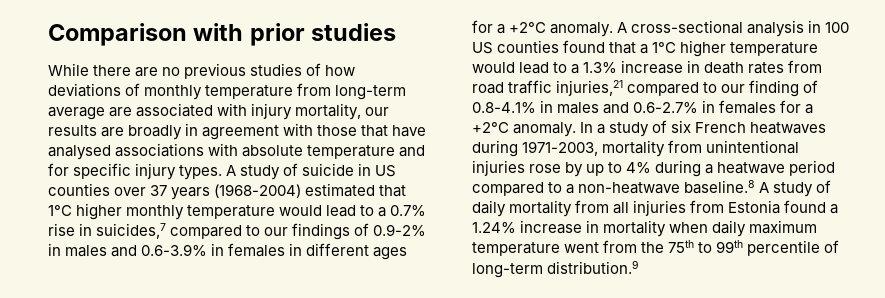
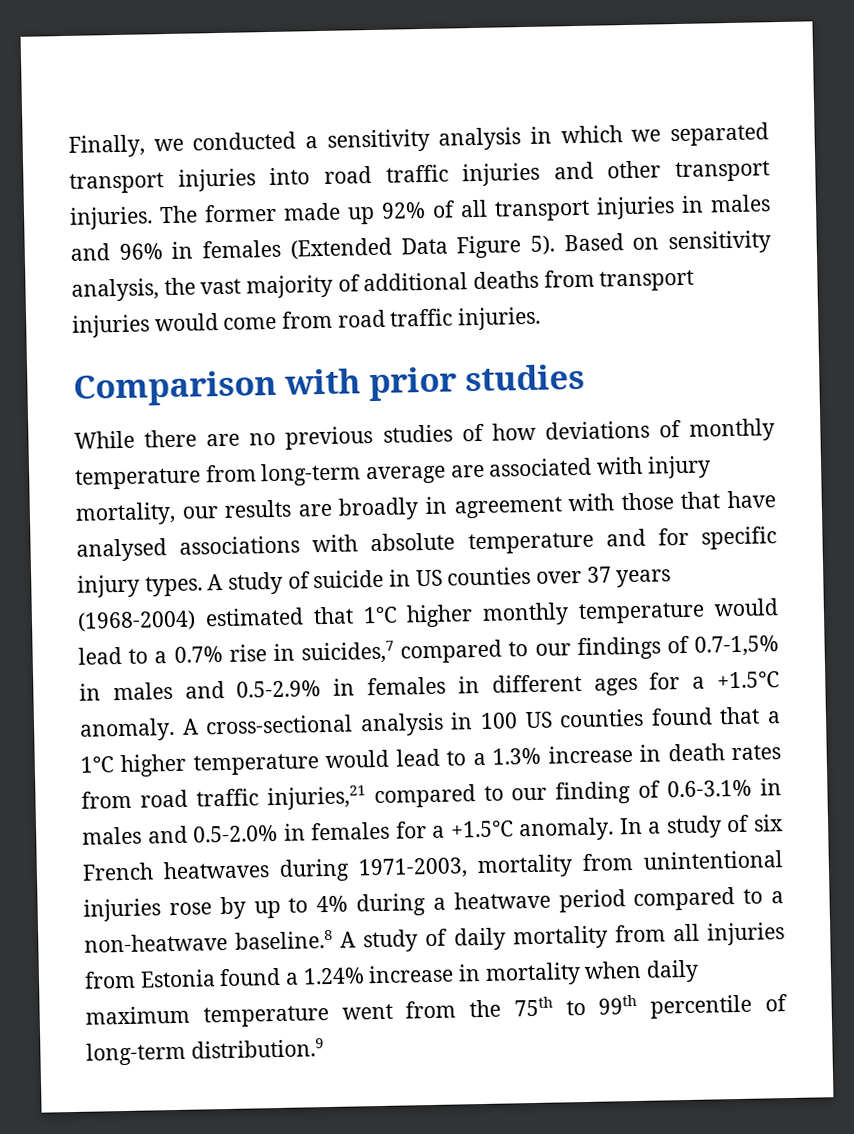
+ Finally, we conducted a sensitivity analysis in which we separated transport injuries into road traffic injuries and other transport injuries. The former made up 92% of all transport injuries in males and 96% in females (Extended Data Figure 5). Based on sensitivity analysis, the vast majority of additional deaths from transport injuries would come from road traffic injuries.
- A study of suicide in US counties over 37 years (1968-2004) estimated that 1°C higher monthly temperature would lead to a 0.7% rise in suicides,7 compared to our findings of 0.9-2% in males and 0.6-3.9% in females in different ages for a +2°C anomaly.
+ A study of suicide in US counties over 37 years (1968-2004) estimated that 1°C higher monthly temperature would lead to a 0.7% rise in suicides,7 compared to our findings of 0.7-1,5% in males and 0.5-2.9% in females in different ages for a +1.5°C anomaly.
- A cross-sectional analysis in 100 US counties found that a 1°C higher temperature would lead to a 1.3% increase in death rates from road traffic injuries,21 compared to our finding of 0.8-4.1% in males and 0.6-2.7% in females for a +2°C anomaly.
+ A cross-sectional analysis in 100 US counties found that a 1°C higher temperature would lead to a 1.3% increase in death rates from road traffic injuries,21 compared to our finding of 0.6-3.1% in males and 0.5-2.0% in females for a +1.5°C anomaly.

